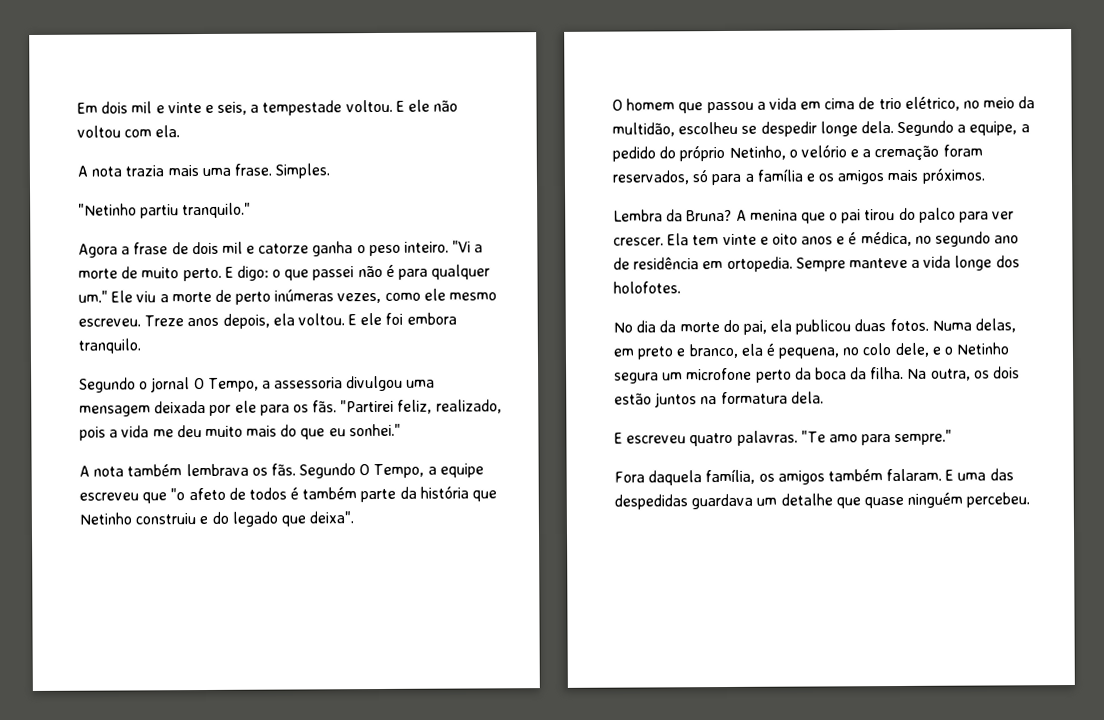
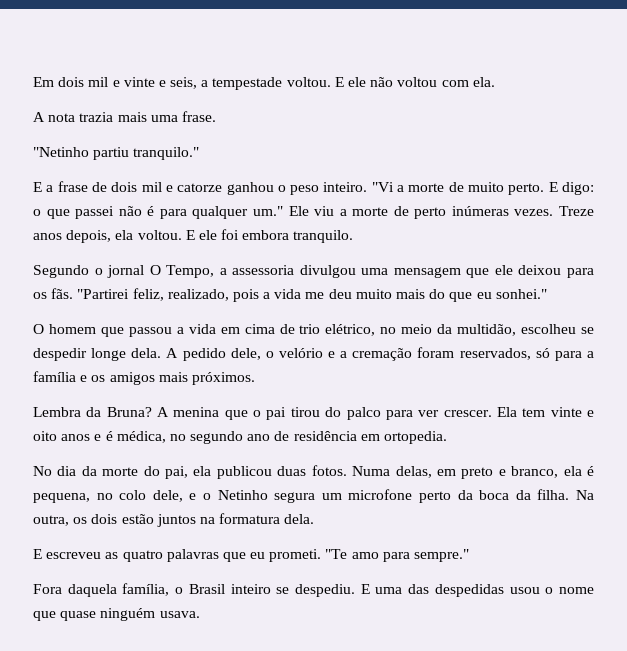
- Simples.
- Agora a frase de dois mil e catorze ganha o peso inteiro.
+ E a frase de dois mil e catorze ganhou o peso inteiro.
- Ele viu a morte de perto inúmeras vezes, como ele mesmo escreveu.
+ Ele viu a morte de perto inúmeras vezes.
- Segundo o jornal O Tempo, a assessoria divulgou uma mensagem deixada por ele para os fãs.
+ Segundo o jornal O Tempo, a assessoria divulgou uma mensagem que ele deixou para os fãs.
- A nota também lembrava os fãs. Segundo O Tempo, a equipe escreveu que "o afeto de todos é também parte da história que Netinho construiu e do legado que deixa".
- Segundo a equipe, a pedido do próprio Netinho, o velório e a cremação foram reservados, só para a família e os amigos mais próximos.
+ A pedido dele, o velório e a cremação foram reservados, só para a família e os amigos mais próximos.
- Sempre manteve a vida longe dos holofotes.
- E escreveu quatro palavras.
+ E escreveu as quatro palavras que eu prometi.
- Fora daquela família, os amigos também falaram.
+ Fora daquela família, o Brasil inteiro se despediu.
- E uma das despedidas guardava um detalhe que quase ninguém percebeu.
+ E uma das despedidas usou o nome que quase ninguém usava.

